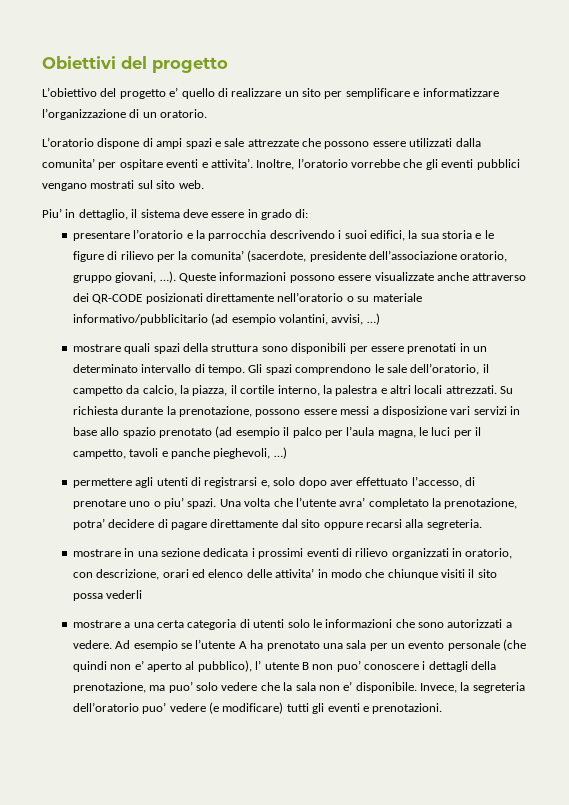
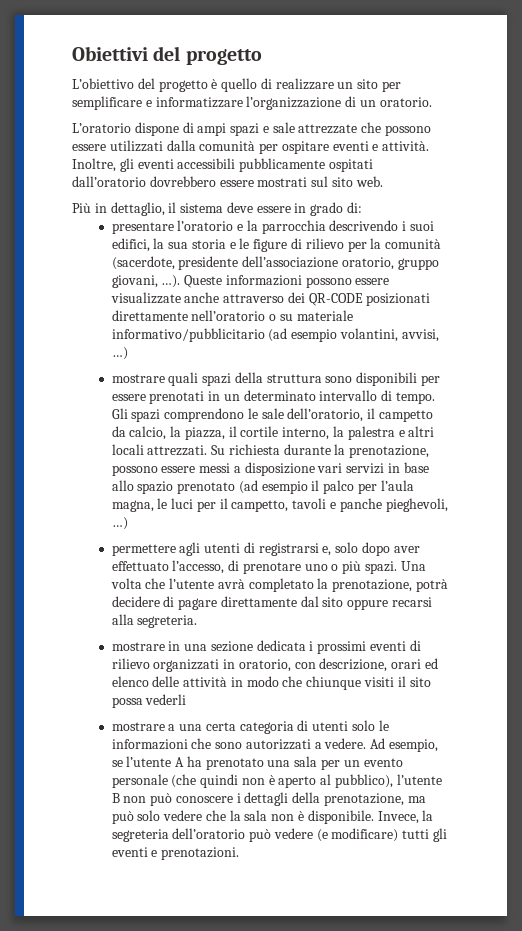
- L’obiettivo del progetto e’ quello di realizzare un sito per semplificare e informatizzare l’organizzazione di un oratorio.
+ L’obiettivo del progetto è quello di realizzare un sito per semplificare e informatizzare l’organizzazione di un oratorio.
- L’oratorio dispone di ampi spazi e sale attrezzate che possono essere utilizzati dalla comunita’ per ospitare eventi e attivita’. Inoltre, l’oratorio vorrebbe che gli eventi pubblici vengano mostrati sul sito web.
+ L’oratorio dispone di ampi spazi e sale attrezzate che possono essere utilizzati dalla comunità per ospitare eventi e attività. Inoltre, gli eventi accessibili pubblicamente ospitati dall’oratorio dovrebbero essere mostrati sul sito web.
- Piu’ in dettaglio, il sistema deve essere in grado di:
+ Più in dettaglio, il sistema deve essere in grado di:
- presentare l’oratorio e la parrocchia descrivendo i suoi edifici, la sua storia e le figure di rilievo per la comunita’ (sacerdote, presidente dell’associazione oratorio, gruppo giovani, …).
+ presentare l’oratorio e la parrocchia descrivendo i suoi edifici, la sua storia e le figure di rilievo per la comunità (sacerdote, presidente dell’associazione oratorio, gruppo giovani, …).
- permettere agli utenti di registrarsi e, solo dopo aver effettuato l’accesso, di prenotare uno o piu’ spazi.
+ permettere agli utenti di registrarsi e, solo dopo aver effettuato l’accesso, di prenotare uno o più spazi.
- Una volta che l’utente avra’ completato la prenotazione, potra’ decidere di pagare direttamente dal sito oppure recarsi alla segreteria.
+ Una volta che l’utente avrà completato la prenotazione, potrà decidere di pagare direttamente dal sito oppure recarsi alla segreteria.
- mostrare in una sezione dedicata i prossimi eventi di rilievo organizzati in oratorio, con descrizione, orari ed elenco delle attivita’ in modo che chiunque visiti il sito possa vederli
+ mostrare in una sezione dedicata i prossimi eventi di rilievo organizzati in oratorio, con descrizione, orari ed elenco delle attività in modo che chiunque visiti il sito possa vederli
- Ad esempio se l’utente A ha prenotato una sala per un evento personale (che quindi non e’ aperto al pubblico), l’ utente B non puo’ conoscere i dettagli della prenotazione, ma puo’ solo vedere che la sala non e’ disponibile.
+ Ad esempio, se l’utente A ha prenotato una sala per un evento personale (che quindi non è aperto al pubblico), l’utente B non può conoscere i dettagli della prenotazione, ma può solo vedere che la sala non è disponibile.
- Invece, la segreteria dell’oratorio puo’ vedere (e modificare) tutti gli eventi e prenotazioni.
+ Invece, la segreteria dell’oratorio può vedere (e modificare) tutti gli eventi e prenotazioni.

